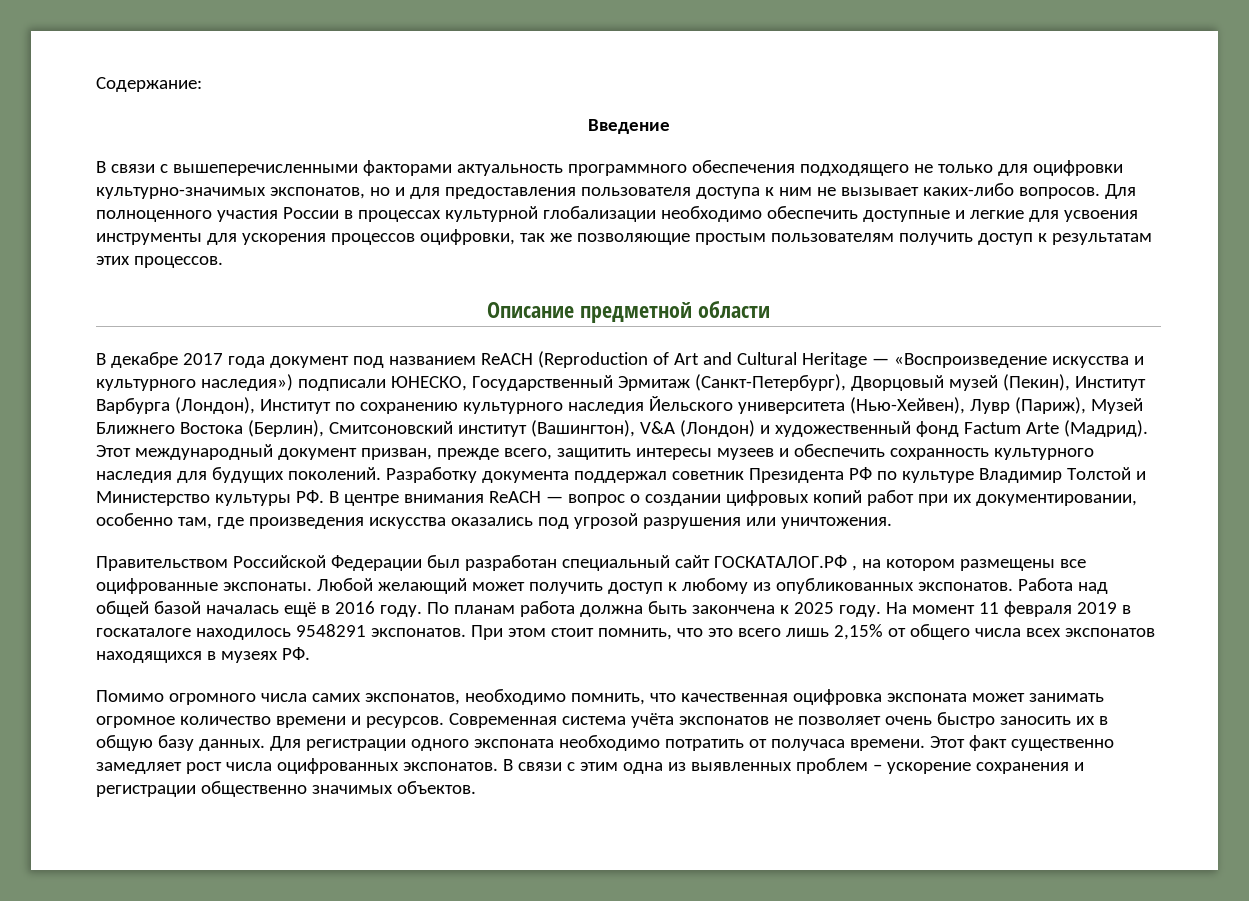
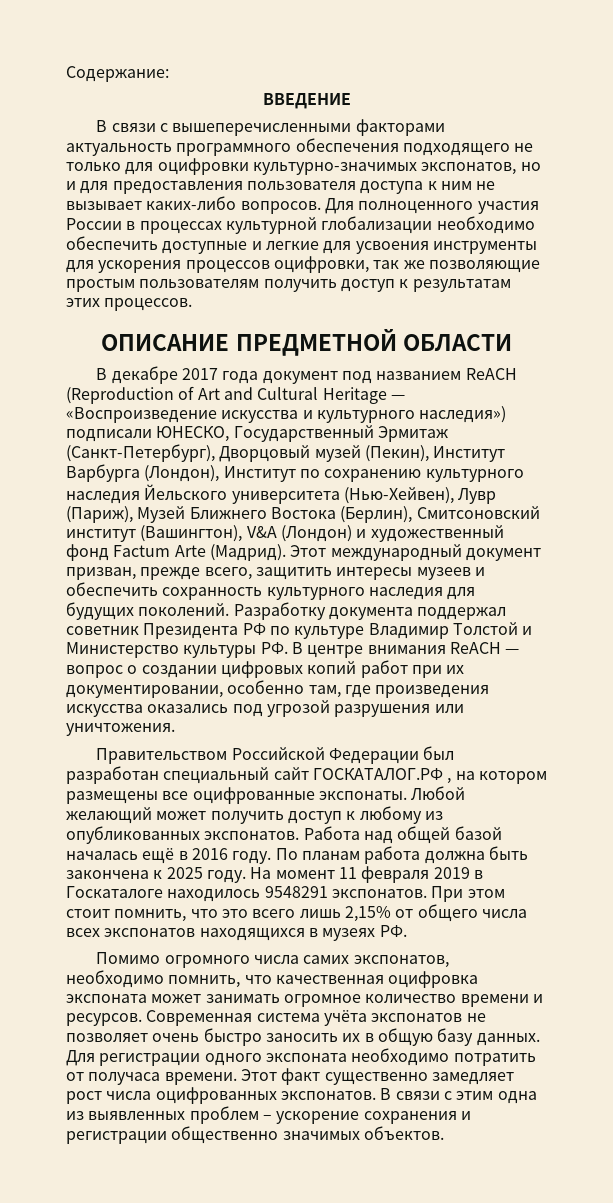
- Введение
+ ВВЕДЕНИЕ
- Описание предметной области
+ ОПИСАНИЕ ПРЕДМЕТНОЙ ОБЛАСТИ
- На момент 11 февраля 2019 в госкаталоге находилось 9548291 экспонатов.
+ На момент 11 февраля 2019 в Госкаталоге находилось 9548291 экспонатов.

